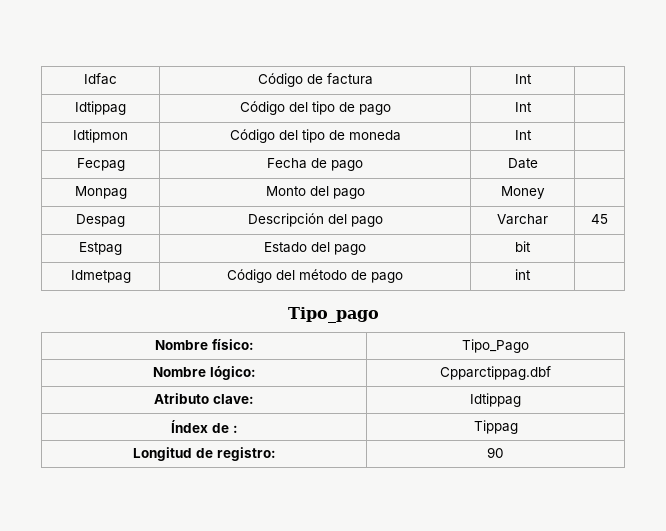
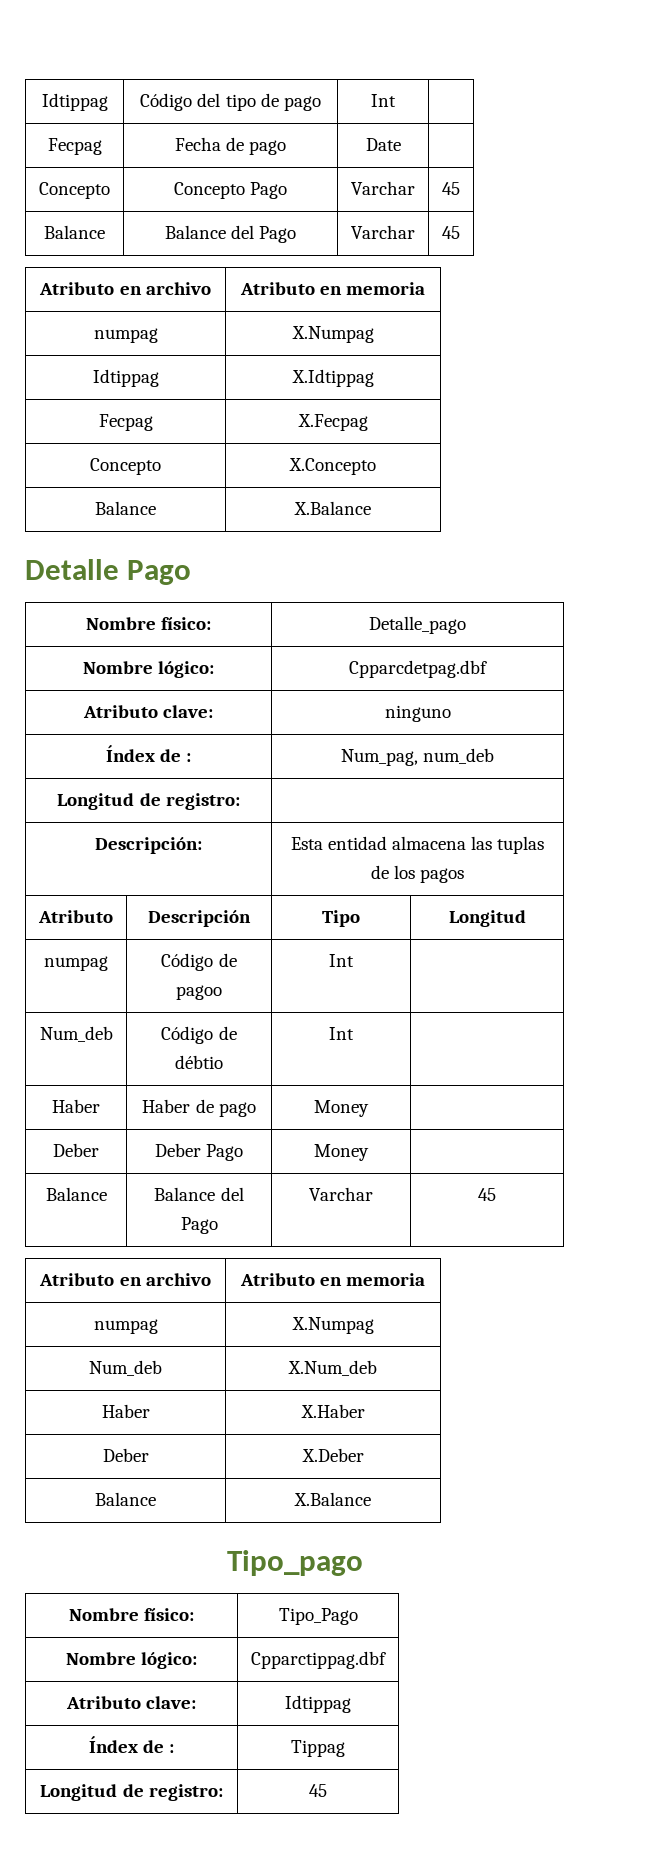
- Idfac | Código de factura | Int |
- Idtipmon | Código del tipo de moneda | Int |
- Monpag | Monto del pago | Money |
- Despag | Descripción del pago | Varchar | 45
- Estpag | Estado del pago | bit |
- Idmetpag | Código del método de pago | int |
+ Concepto | Concepto Pago | Varchar | 45
+ Balance | Balance del Pago | Varchar | 45
+ Atributo en archivo | Atributo en memoria
+ numpag | X.Numpag
+ Idtippag | X.Idtippag
+ Fecpag | X.Fecpag
+ Concepto | X.Concepto
+ Balance | X.Balance
+ Detalle Pago
+ Nombre físico: | Detalle_pago
+ Nombre lógico: | Cpparcdetpag.dbf
+ Atributo clave: | ninguno
+ Índex de : | Num_pag, num_deb
+ Longitud de registro: |
+ Descripción: | Esta entidad almacena las tuplas de los pagos
+ Atributo | Descripción | Tipo | Longitud
+ numpag | Código de pagoo | Int |
+ Num_deb | Código de débtio | Int |
+ Haber | Haber de pago | Money |
+ Deber | Deber Pago | Money |
+ Balance | Balance del Pago | Varchar | 45
+ Atributo en archivo | Atributo en memoria
+ numpag | X.Numpag
+ Num_deb | X.Num_deb
+ Haber | X.Haber
+ Deber | X.Deber
+ Balance | X.Balance
- Longitud de registro: | 90
+ Longitud de registro: | 45

